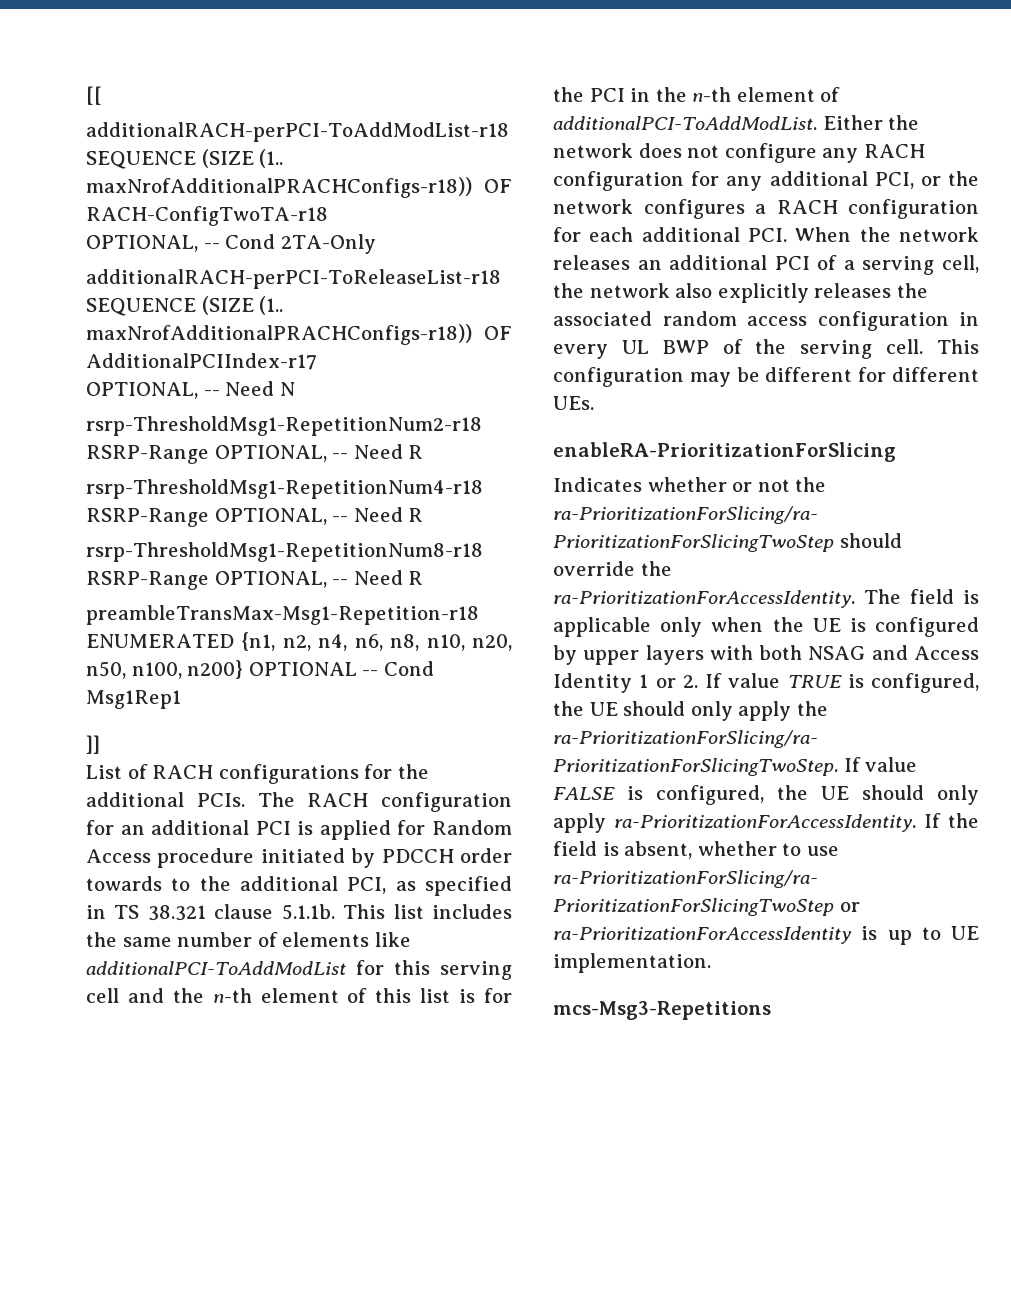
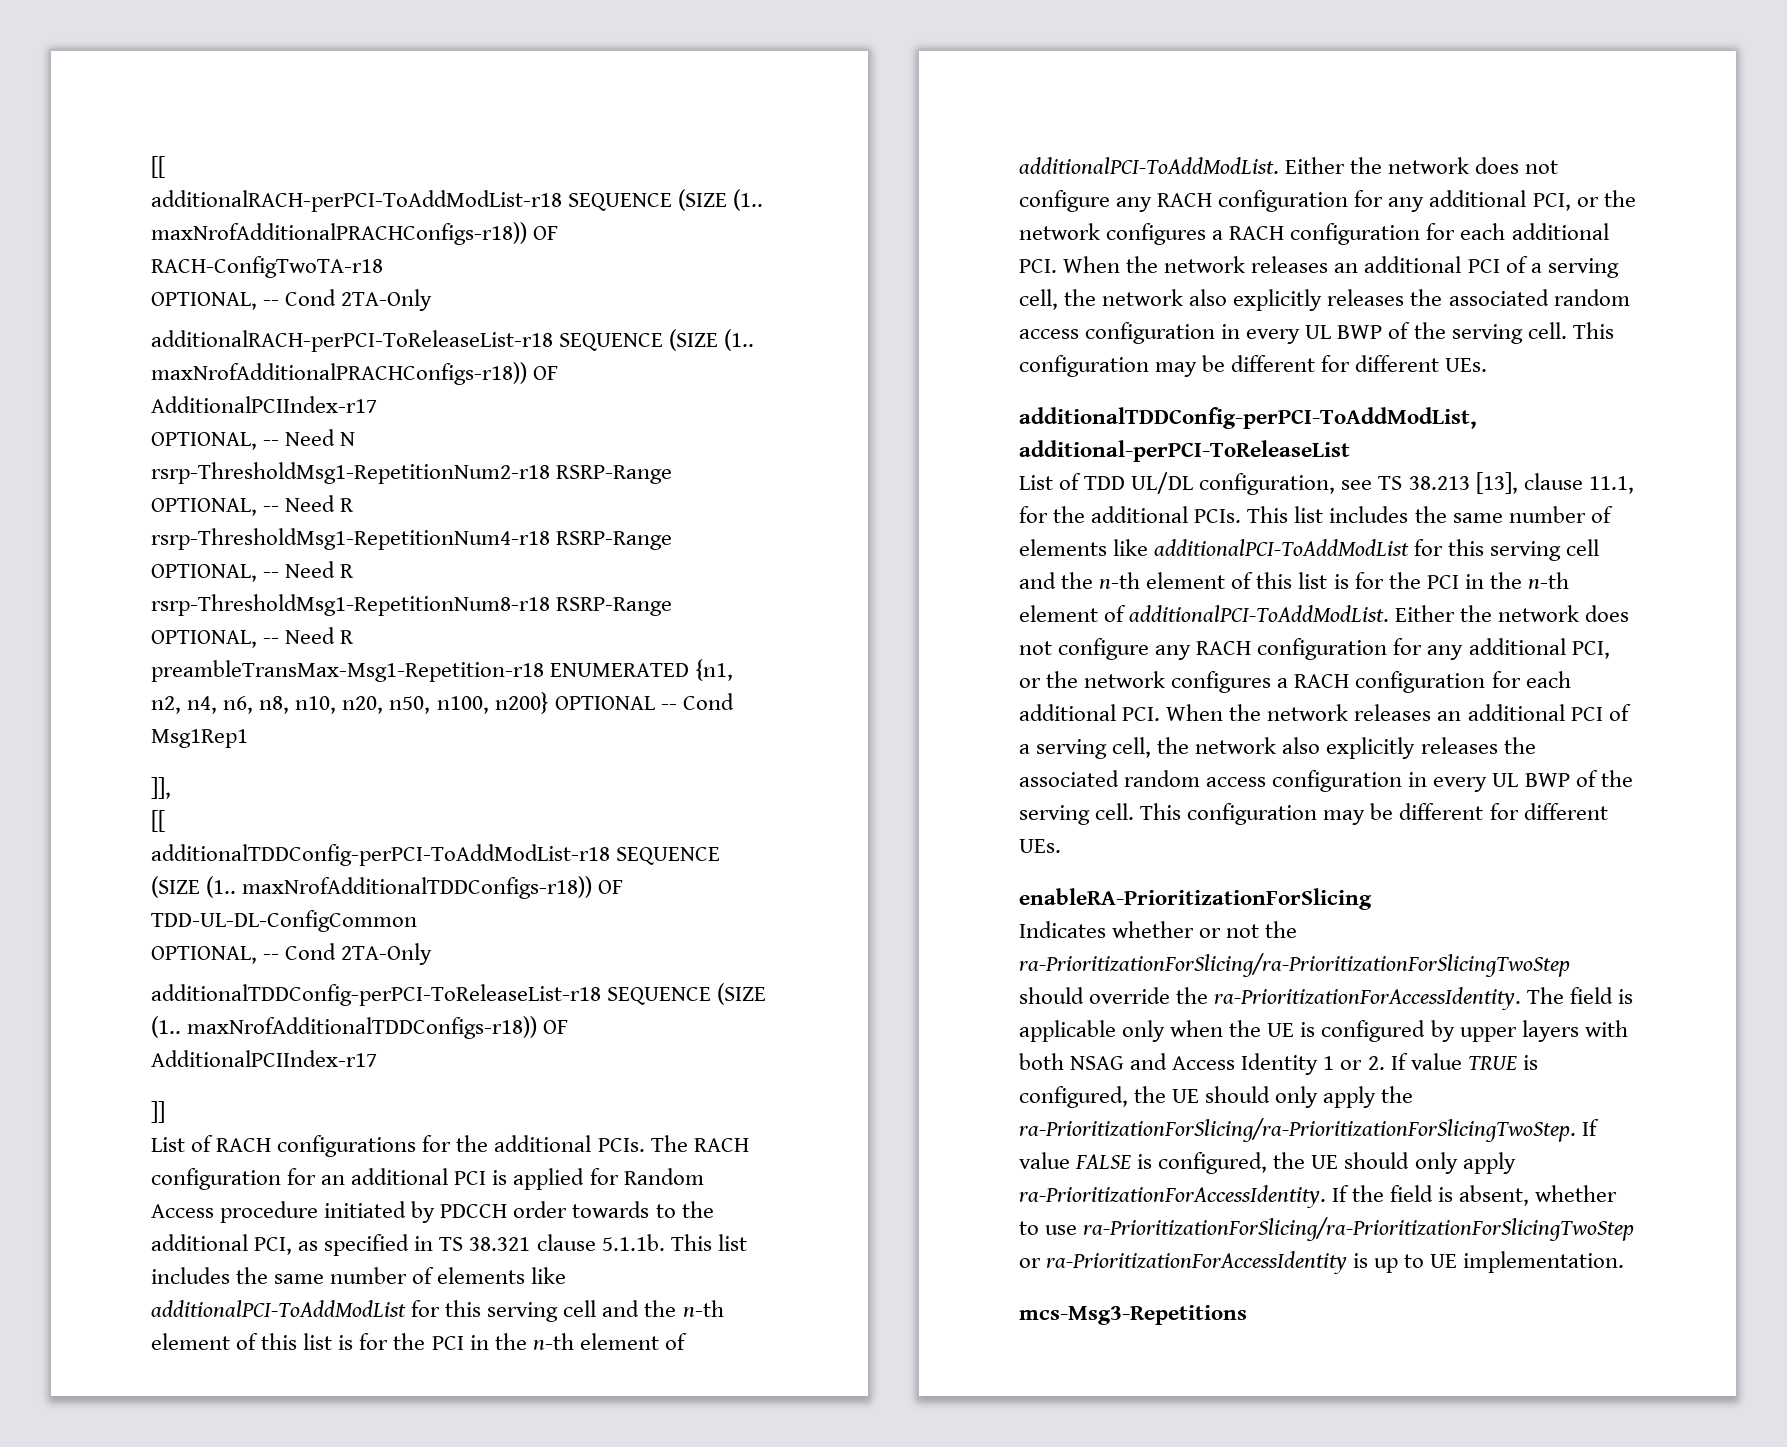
+ ]],
+ [[
+ additionalTDDConfig-perPCI-ToAddModList-r18 SEQUENCE (SIZE (1.. maxNrofAdditionalTDDConfigs-r18)) OF TDD-UL-DL-ConfigCommon
+ OPTIONAL, -- Cond 2TA-Only
+ additionalTDDConfig-perPCI-ToReleaseList-r18 SEQUENCE (SIZE (1.. maxNrofAdditionalTDDConfigs-r18)) OF AdditionalPCIIndex-r17
+ additionalTDDConfig-perPCI-ToAddModList, additional-perPCI-ToReleaseList
+ List of TDD UL/DL configuration, see TS 38.213 [13], clause 11.1, for the additional PCIs. This list includes the same number of elements like additionalPCI-ToAddModList for this serving cell and the n-th element of this list is for the PCI in the n-th element of additionalPCI-ToAddModList. Either the network does not configure any RACH configuration for any additional PCI, or the network configures a RACH configuration for each additional PCI. When the network releases an additional PCI of a serving cell, the network also explicitly releases the associated random access configuration in every UL BWP of the serving cell. This configuration may be different for different UEs.

